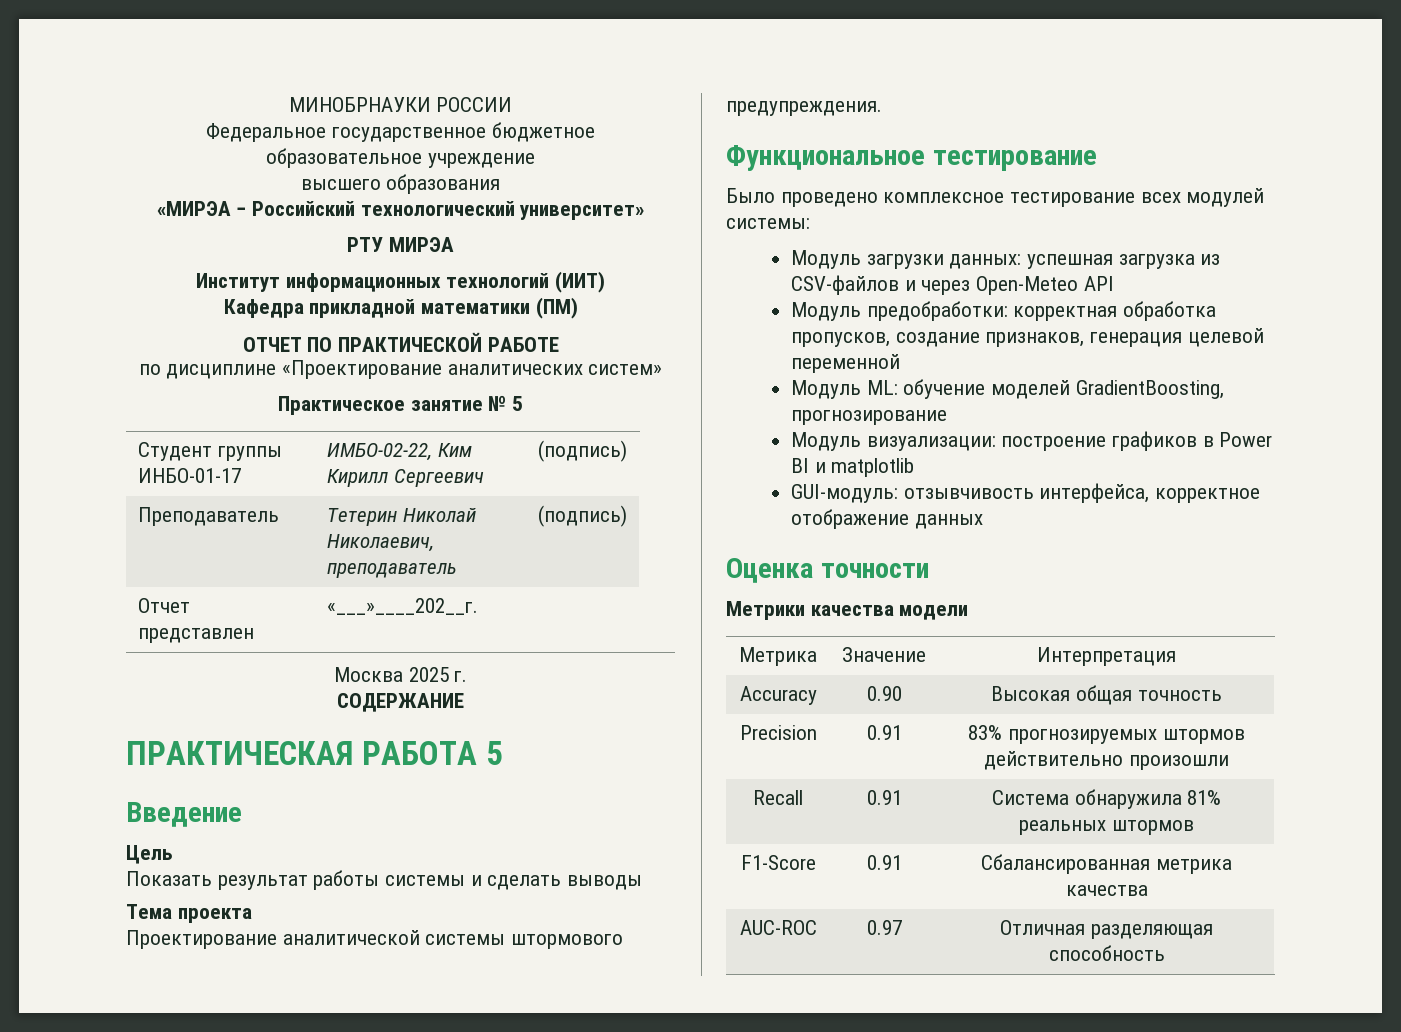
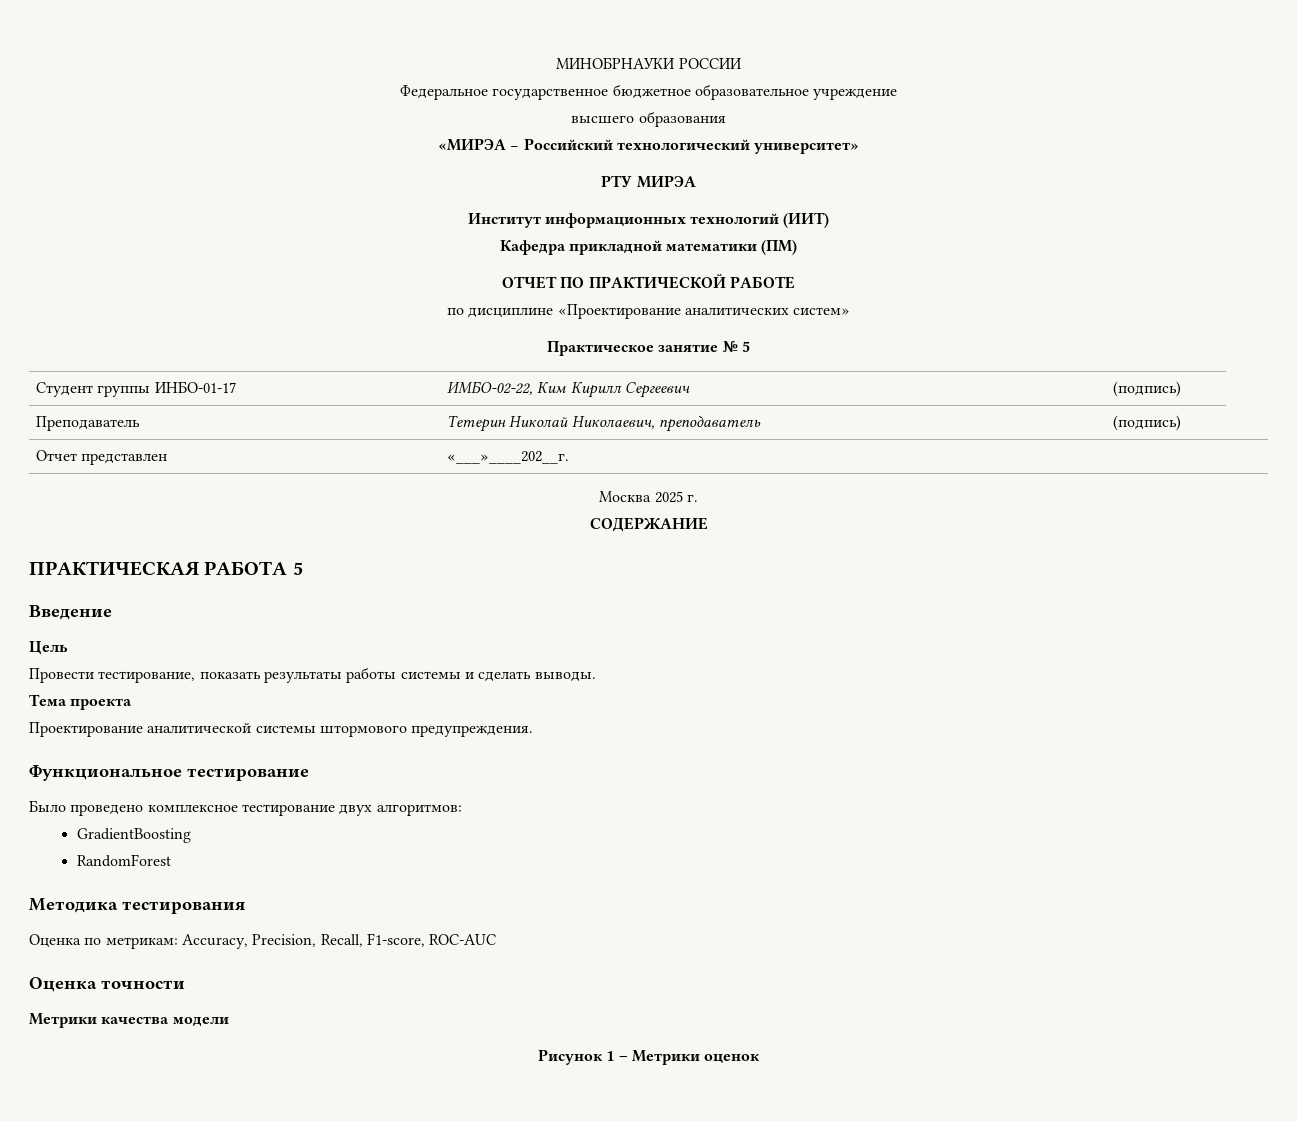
- Показать результат работы системы и сделать выводы
+ Провести тестирование, показать результаты работы системы и сделать выводы.
- Было проведено комплексное тестирование всех модулей системы:
- Модуль загрузки данных: успешная загрузка из CSV-файлов и через Open-Meteo API
- Модуль предобработки: корректная обработка пропусков, создание признаков, генерация целевой переменной
- Модуль ML: обучение моделей GradientBoosting, прогнозирование
- Модуль визуализации: построение графиков в Power BI и matplotlib
- GUI-модуль: отзывчивость интерфейса, корректное отображение данных
+ Было проведено комплексное тестирование двух алгоритмов:
+ GradientBoosting
+ RandomForest
+ Методика тестирования
+ Оценка по метрикам: Accuracy, Precision, Recall, F1-score, ROC-AUC
- Метрика | Значение | Интерпретация
- Accuracy | 0.90 | Высокая общая точность
- Precision | 0.91 | 83% прогнозируемых штормов действительно произошли
- Recall | 0.91 | Система обнаружила 81% реальных штормов
- F1-Score | 0.91 | Сбалансированная метрика качества
- AUC-ROC | 0.97 | Отличная разделяющая способность
+ Рисунок 1 – Метрики оценок

